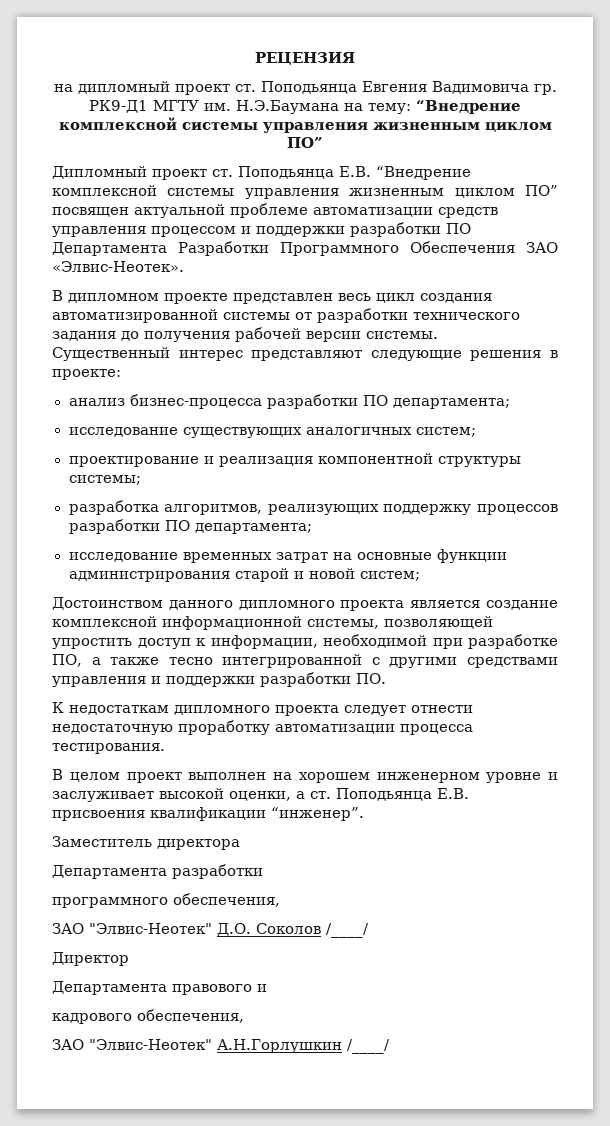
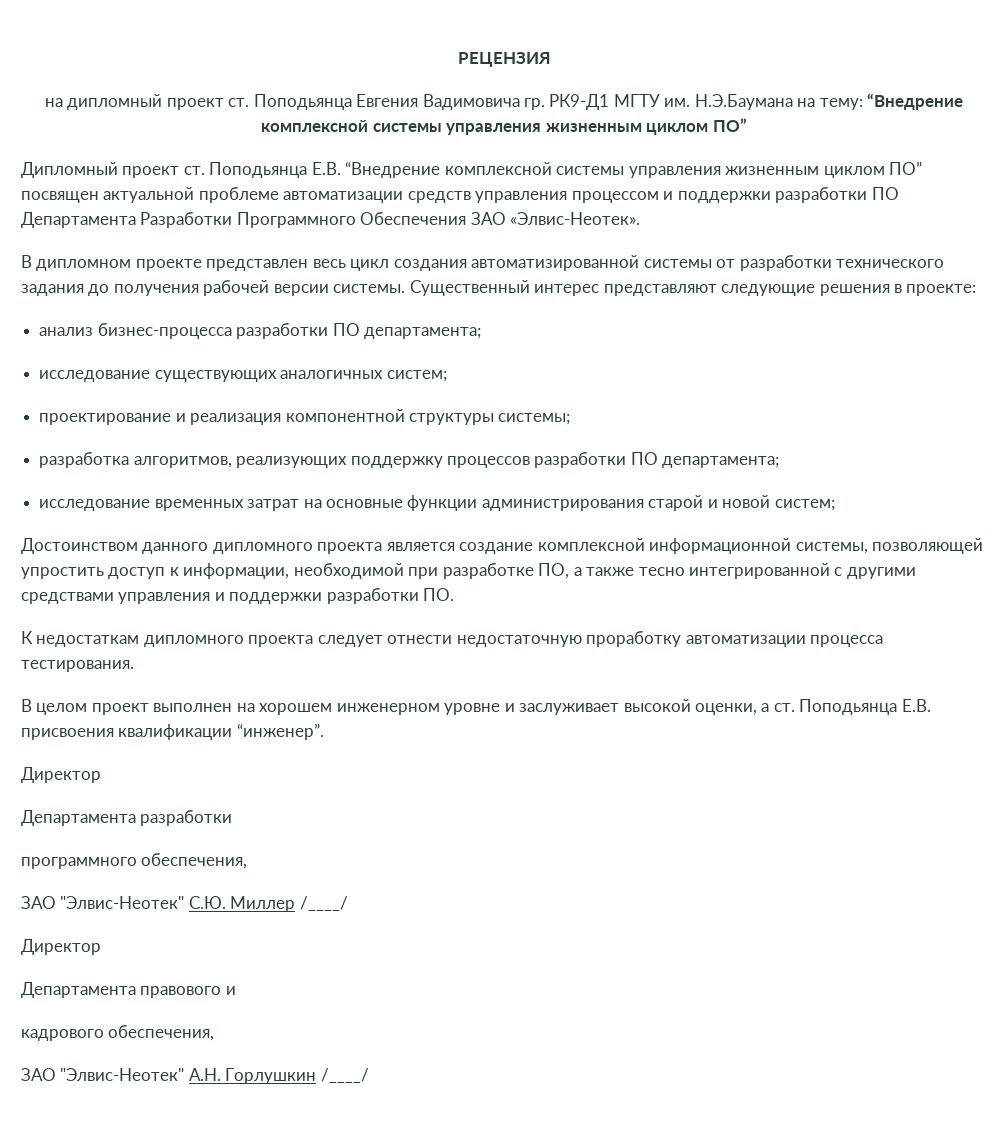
  В целом проект выполнен на хорошем инженерном уровне и заслуживает высокой оценки, а ст. Поподьянца Е.В. присвоения квалификации “инженер”.
- Заместитель директора
+ Директор
- ЗАО "Элвис-Неотек" Д.О. Соколов /____/
+ ЗАО "Элвис-Неотек" С.Ю. Миллер /____/
- ЗАО "Элвис-Неотек" А.Н.Горлушкин /____/
+ ЗАО "Элвис-Неотек" А.Н. Горлушкин /____/

